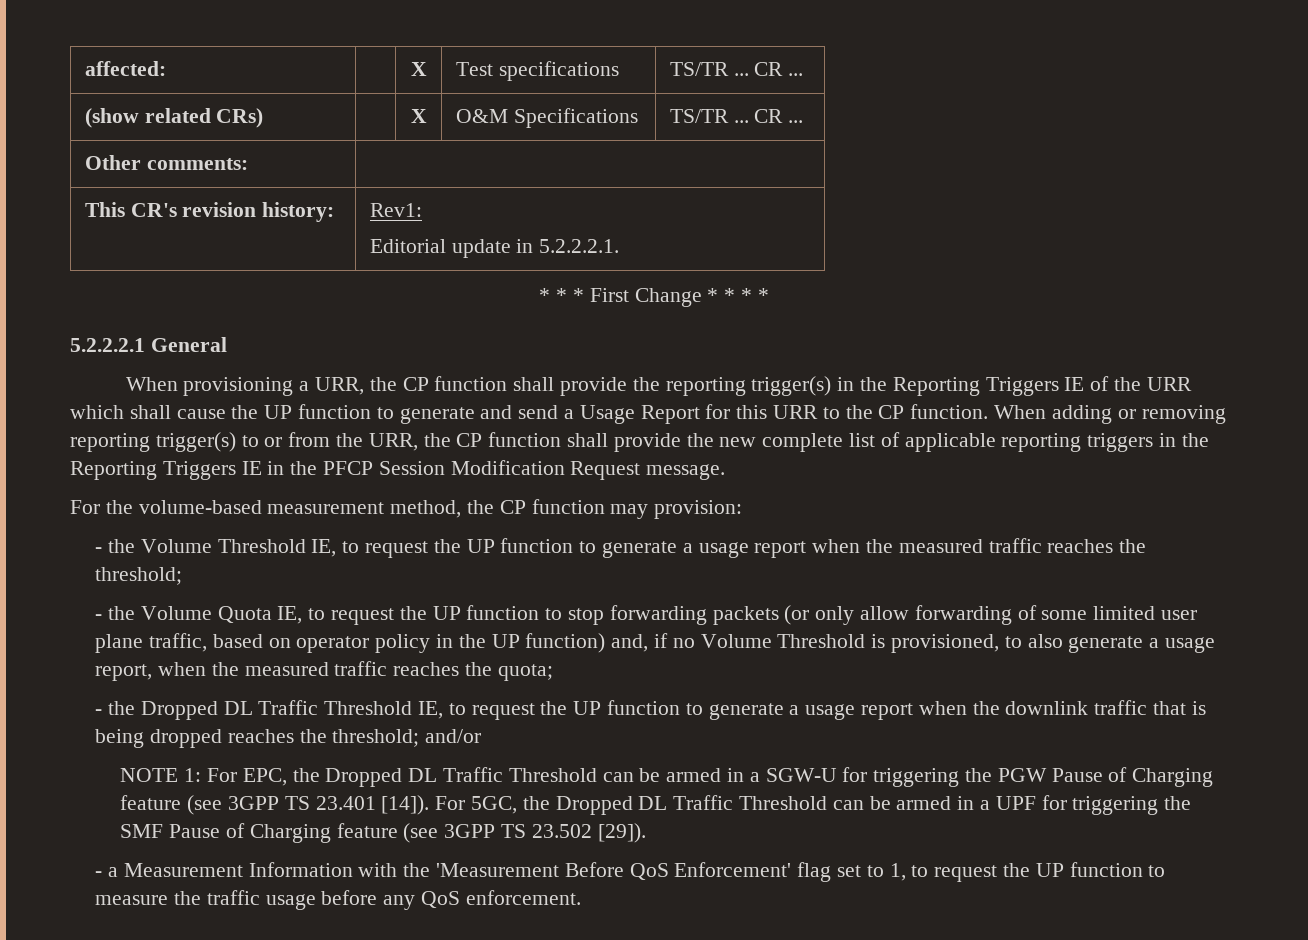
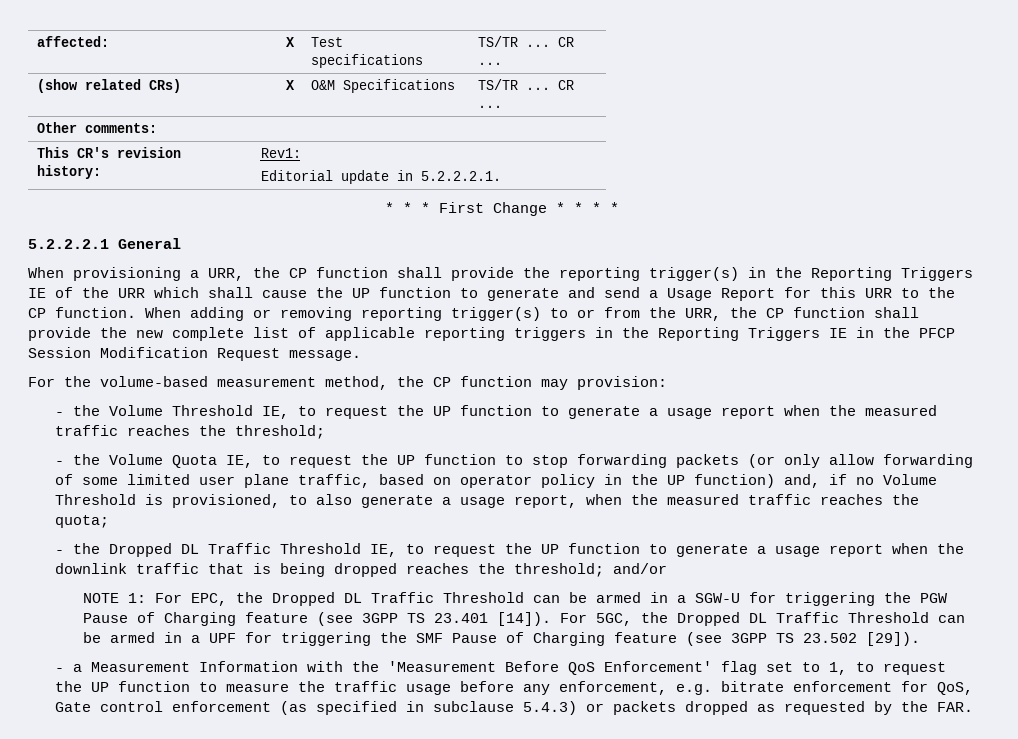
- - a Measurement Information with the 'Measurement Before QoS Enforcement' flag set to 1, to request the UP function to measure the traffic usage before any QoS enforcement.
+ - a Measurement Information with the 'Measurement Before QoS Enforcement' flag set to 1, to request the UP function to measure the traffic usage before any enforcement, e.g. bitrate enforcement for QoS, Gate control enforcement (as specified in subclause 5.4.3) or packets dropped as requested by the FAR.

